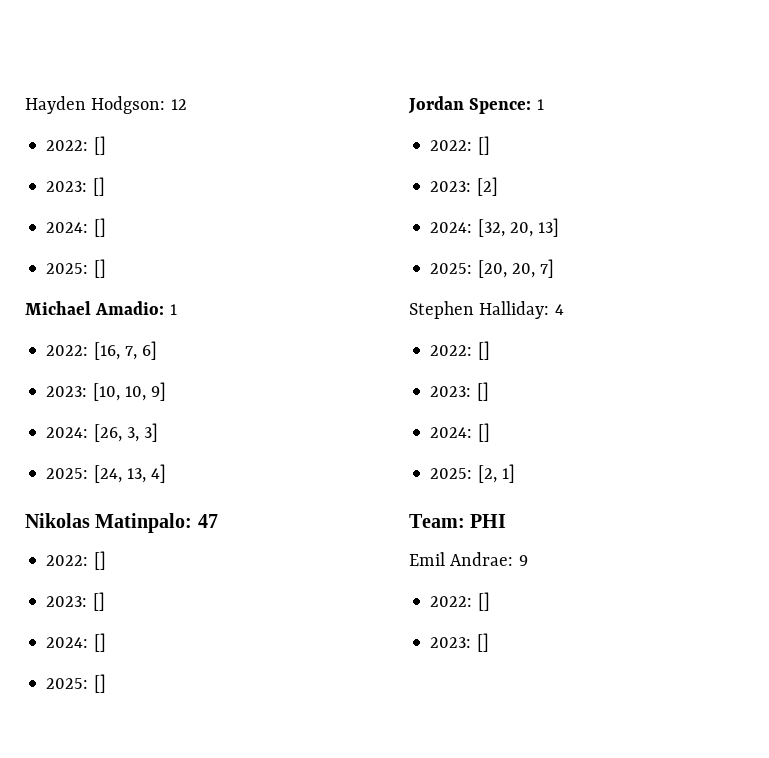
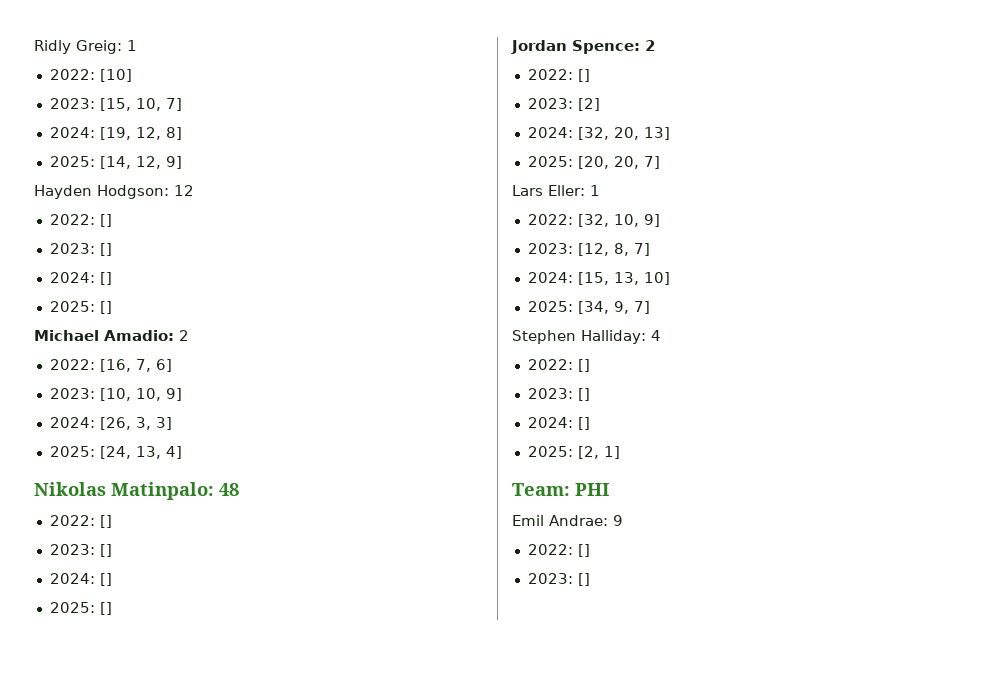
+ Ridly Greig: 1
+ 2022: [10]
+ 2023: [15, 10, 7]
+ 2024: [19, 12, 8]
+ 2025: [14, 12, 9]
- Michael Amadio: 1
+ Michael Amadio: 2
- Nikolas Matinpalo: 47
+ Nikolas Matinpalo: 48
- Jordan Spence: 1
+ Jordan Spence: 2
+ Lars Eller: 1
+ 2022: [32, 10, 9]
+ 2023: [12, 8, 7]
+ 2024: [15, 13, 10]
+ 2025: [34, 9, 7]

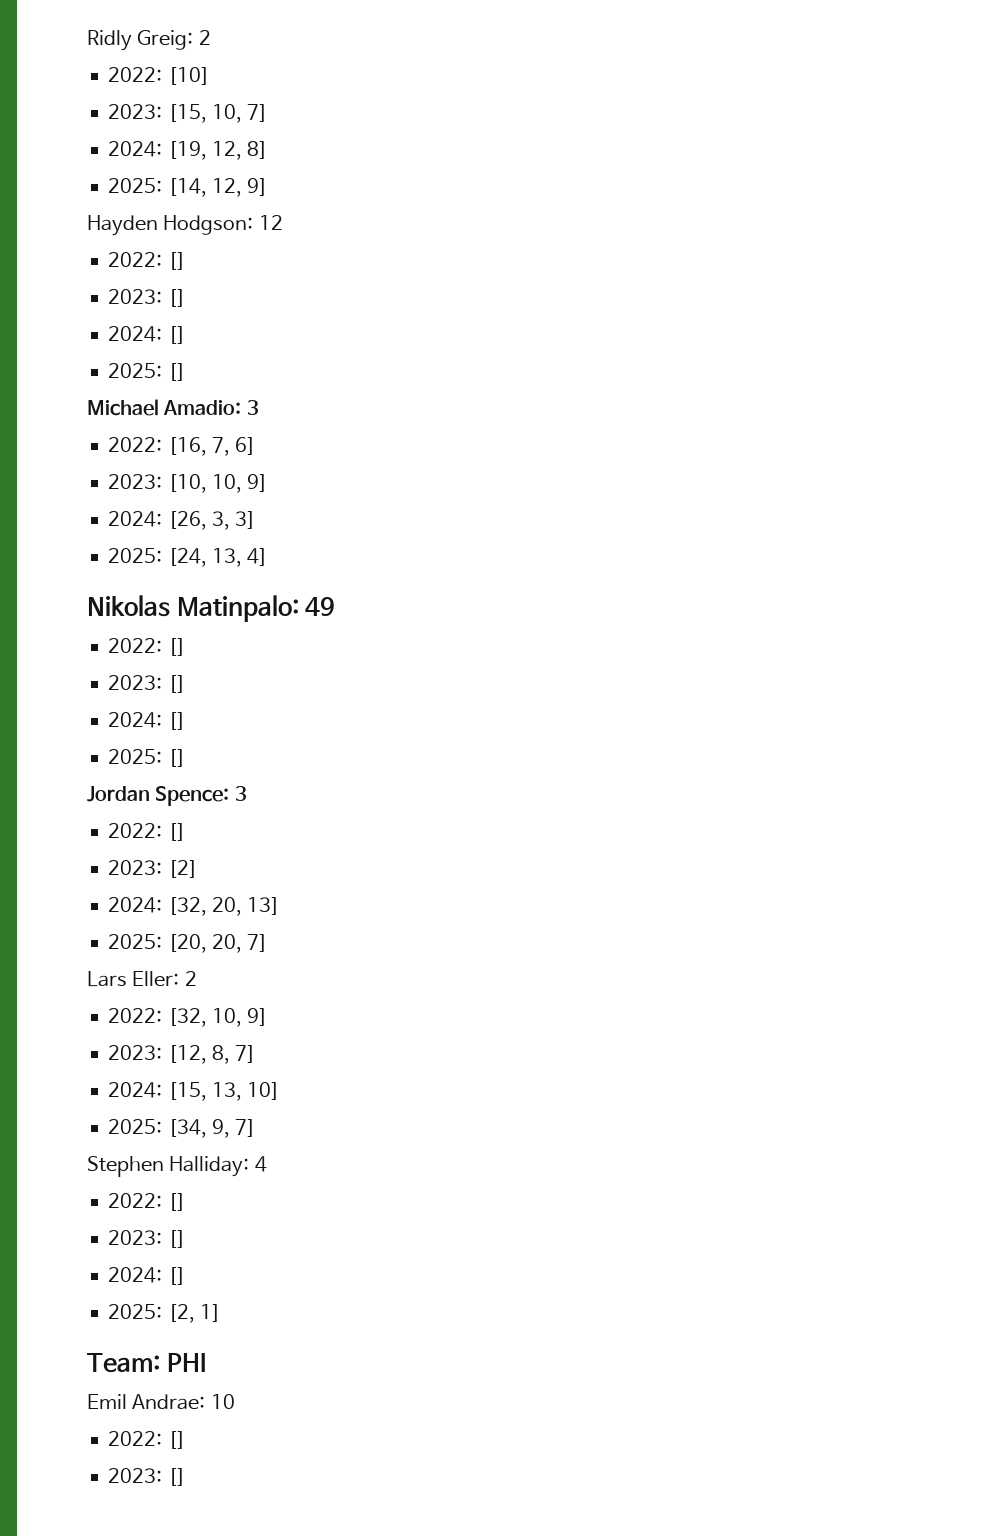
- Ridly Greig: 1
+ Ridly Greig: 2
- Michael Amadio: 2
+ Michael Amadio: 3
- Nikolas Matinpalo: 48
+ Nikolas Matinpalo: 49
- Jordan Spence: 2
+ Jordan Spence: 3
- Lars Eller: 1
+ Lars Eller: 2
- Emil Andrae: 9
+ Emil Andrae: 10

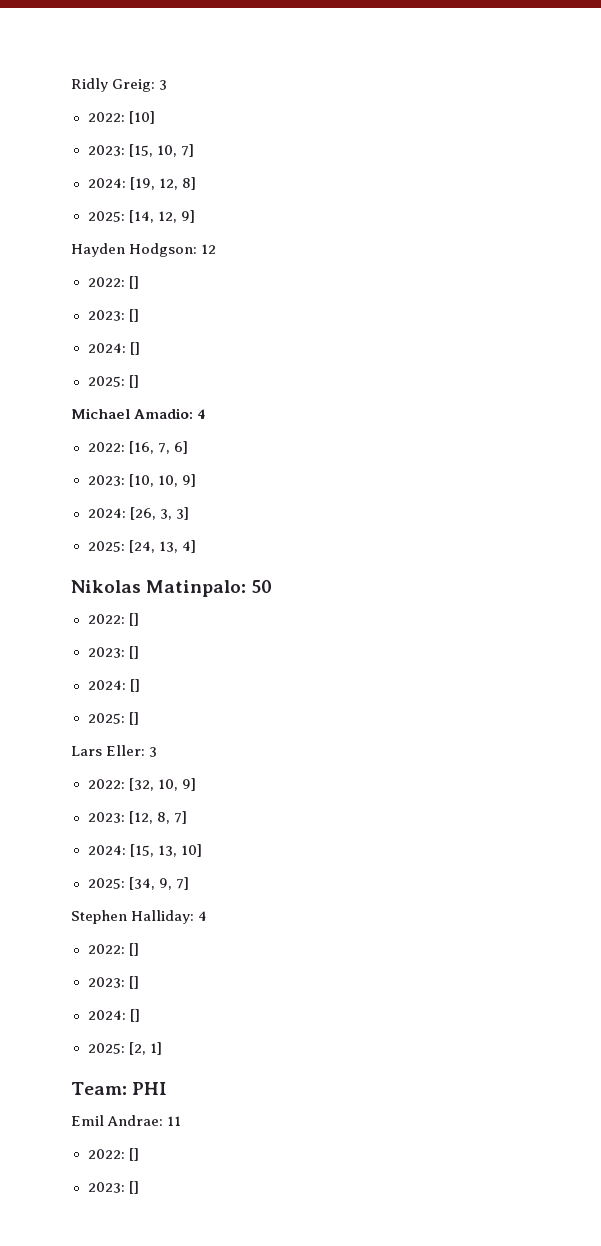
- Ridly Greig: 2
+ Ridly Greig: 3
- Michael Amadio: 3
+ Michael Amadio: 4
- Nikolas Matinpalo: 49
+ Nikolas Matinpalo: 50
  2022: []
  2023: []
  2024: []
  2025: []
- Jordan Spence: 3
- 2022: []
- 2023: [2]
- 2024: [32, 20, 13]
- 2025: [20, 20, 7]
- Lars Eller: 2
+ Lars Eller: 3
- Emil Andrae: 10
+ Emil Andrae: 11

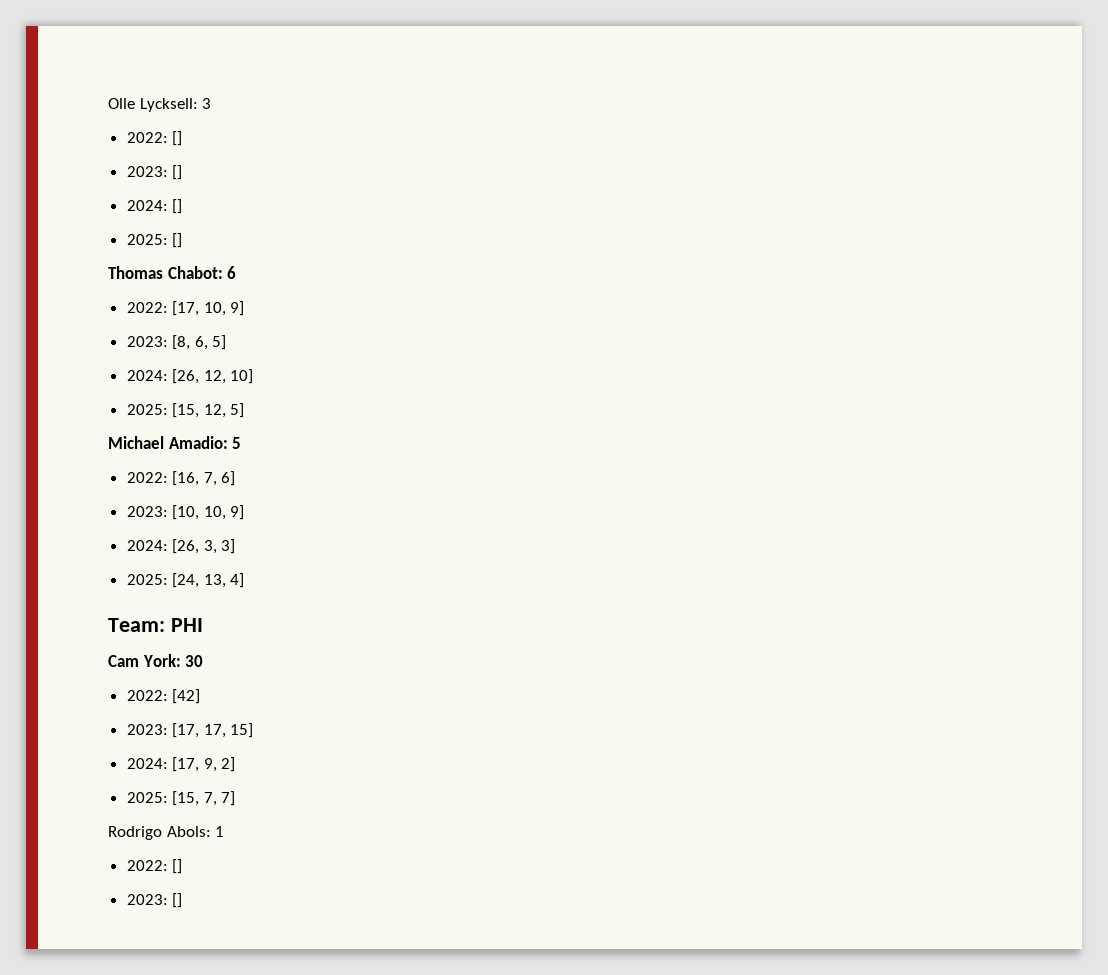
- Ridly Greig: 3
- 2022: [10]
- 2023: [15, 10, 7]
- 2024: [19, 12, 8]
- 2025: [14, 12, 9]
- Hayden Hodgson: 12
+ Olle Lycksell: 3
  2022: []
  2023: []
  2024: []
  2025: []
+ Thomas Chabot: 6
+ 2022: [17, 10, 9]
+ 2023: [8, 6, 5]
+ 2024: [26, 12, 10]
+ 2025: [15, 12, 5]
- Michael Amadio: 4
+ Michael Amadio: 5
- Nikolas Matinpalo: 50
- 2022: []
- 2023: []
- 2024: []
- 2025: []
- Lars Eller: 3
- 2022: [32, 10, 9]
- 2023: [12, 8, 7]
- 2024: [15, 13, 10]
- 2025: [34, 9, 7]
- Stephen Halliday: 4
- 2022: []
- 2023: []
- 2024: []
- 2025: [2, 1]
  Team: PHI
- Emil Andrae: 11
+ Cam York: 30
+ 2022: [42]
+ 2023: [17, 17, 15]
+ 2024: [17, 9, 2]
+ 2025: [15, 7, 7]
+ Rodrigo Abols: 1

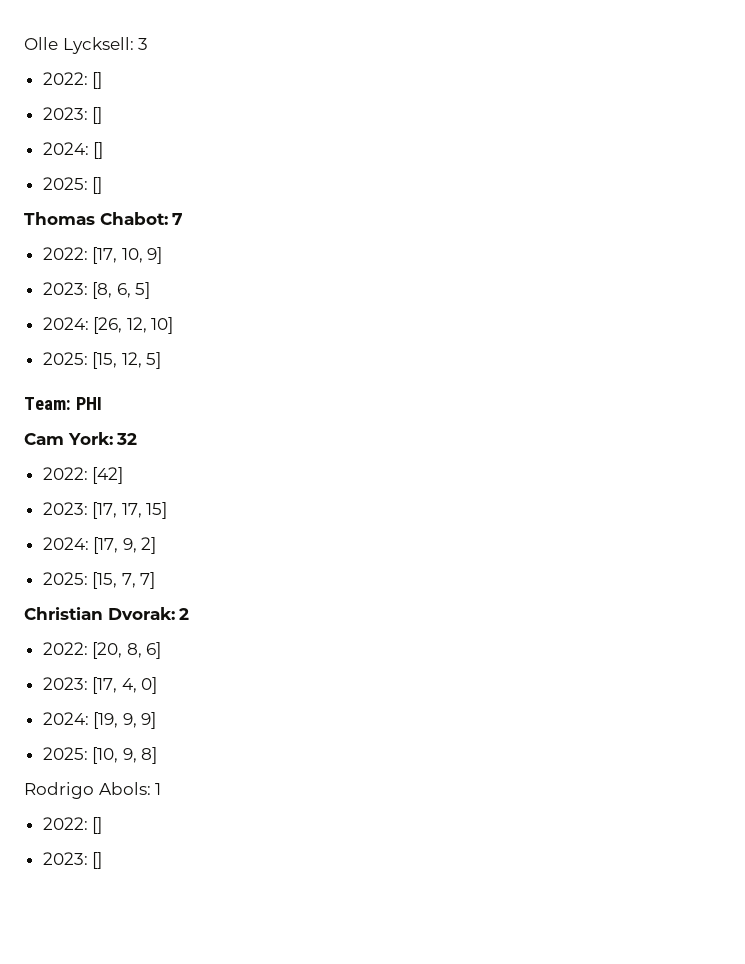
- Thomas Chabot: 6
+ Thomas Chabot: 7
- Michael Amadio: 5
- 2022: [16, 7, 6]
- 2023: [10, 10, 9]
- 2024: [26, 3, 3]
- 2025: [24, 13, 4]
- Cam York: 30
+ Cam York: 32
+ Christian Dvorak: 2
+ 2022: [20, 8, 6]
+ 2023: [17, 4, 0]
+ 2024: [19, 9, 9]
+ 2025: [10, 9, 8]

